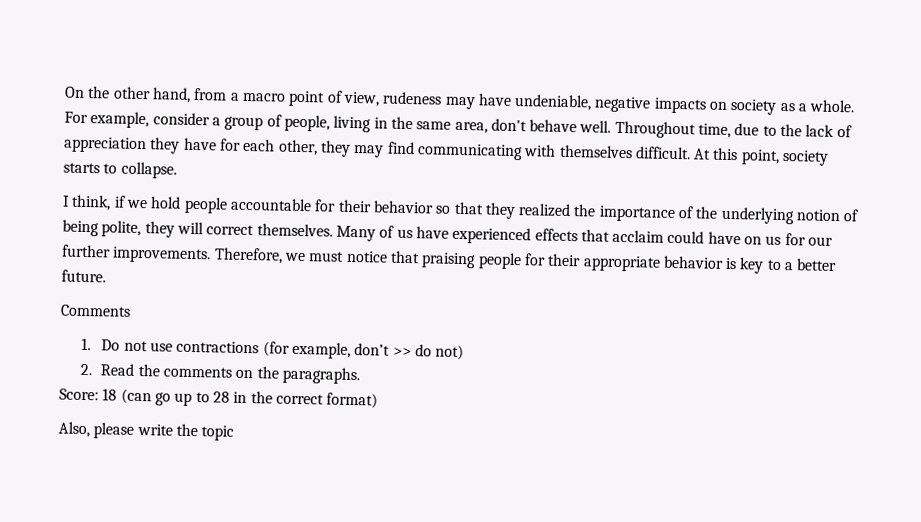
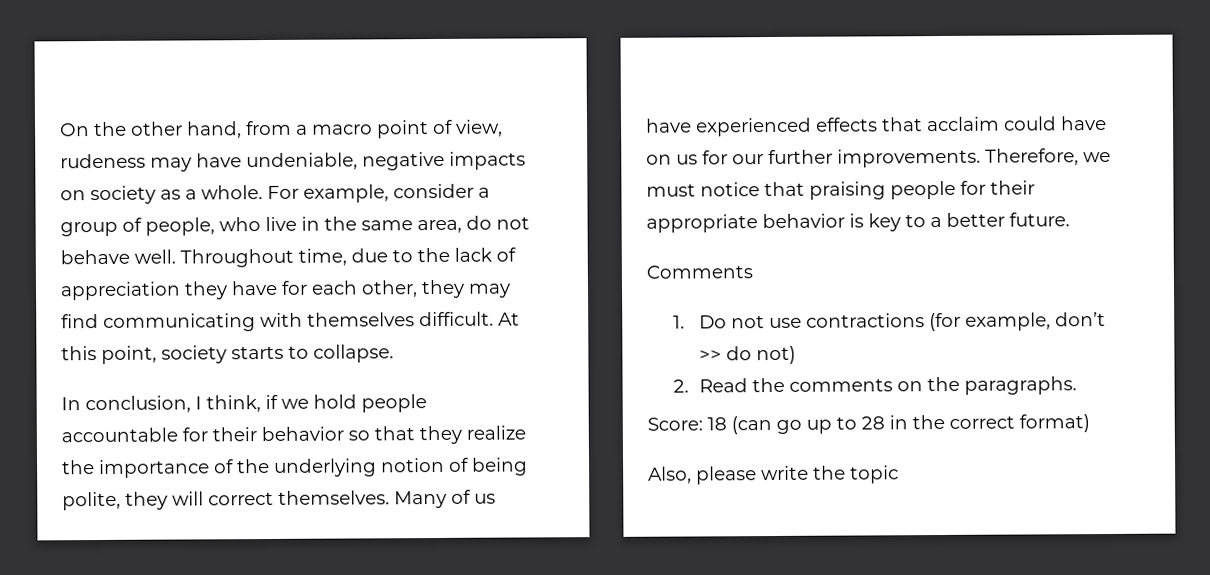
- For example, consider a group of people, living in the same area, don't behave well.
+ For example, consider a group of people, who live in the same area, do not behave well.
- I think, if we hold people accountable for their behavior so that they realized the importance of the underlying notion of being polite, they will correct themselves.
+ In conclusion, I think, if we hold people accountable for their behavior so that they realize the importance of the underlying notion of being polite, they will correct themselves.

